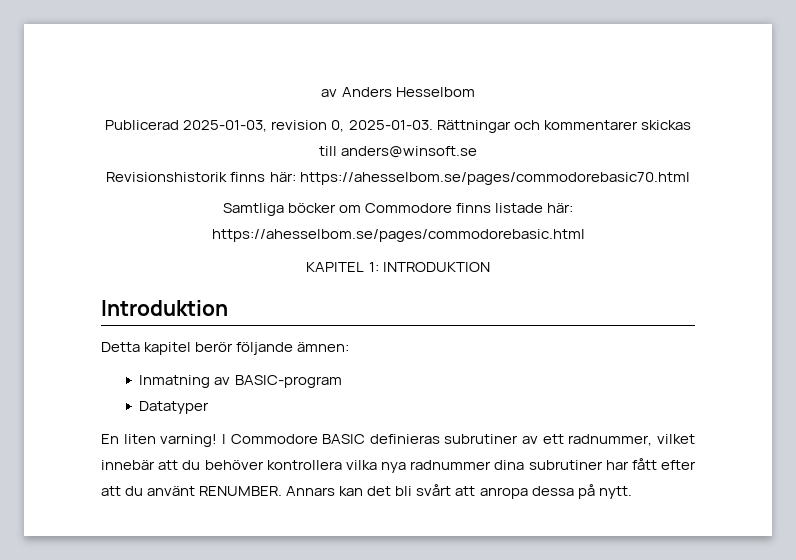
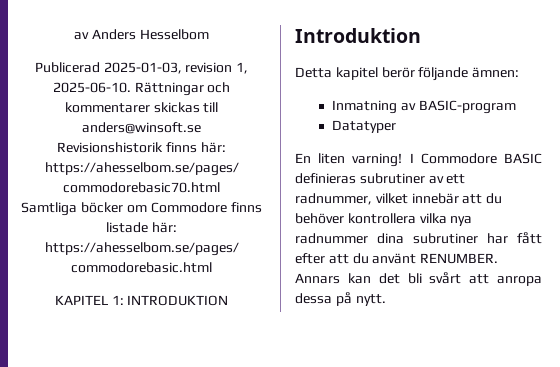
- Publicerad 2025-01-03, revision 0, 2025-01-03.
+ Publicerad 2025-01-03, revision 1, 2025-06-10.

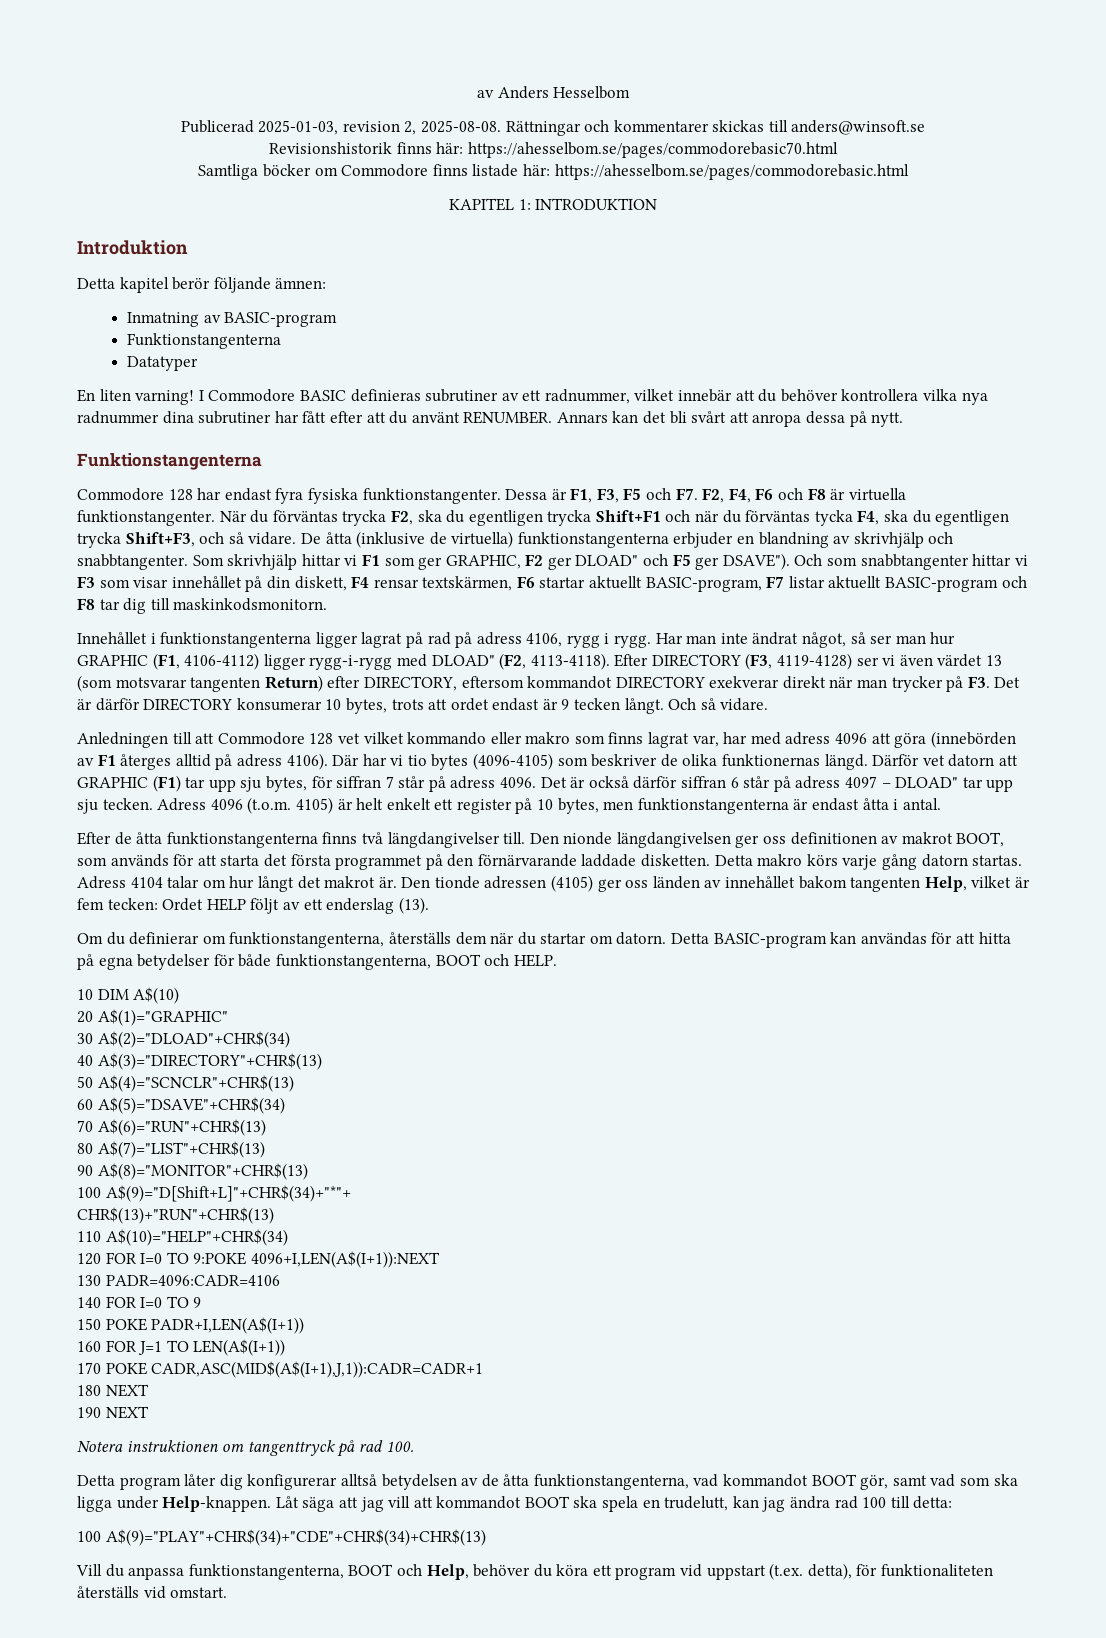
- Publicerad 2025-01-03, revision 1, 2025-06-10.
+ Publicerad 2025-01-03, revision 2, 2025-08-08.
  Inmatning av BASIC-program
+ Funktionstangenterna
  Annars kan det bli svårt att anropa dessa på nytt.
+ Funktionstangenterna
+ Commodore 128 har endast fyra fysiska funktionstangenter. Dessa är F1, F3, F5 och F7. F2, F4, F6 och F8 är virtuella funktionstangenter. När du förväntas trycka F2, ska du egentligen trycka Shift+F1 och när du förväntas tycka F4, ska du egentligen trycka Shift+F3, och så vidare. De åtta (inklusive de virtuella) funktionstangenterna erbjuder en blandning av skrivhjälp och snabbtangenter. Som skrivhjälp hittar vi F1 som ger GRAPHIC, F2 ger DLOAD" och F5 ger DSAVE"). Och som snabbtangenter hittar vi F3 som visar innehållet på din diskett, F4 rensar textskärmen, F6 startar aktuellt BASIC-program, F7 listar aktuellt BASIC-program och F8 tar dig till maskinkodsmonitorn.
+ Innehållet i funktionstangenterna ligger lagrat på rad på adress 4106, rygg i rygg. Har man inte ändrat något, så ser man hur GRAPHIC (F1, 4106-4112) ligger rygg-i-rygg med DLOAD" (F2, 4113-4118). Efter DIRECTORY (F3, 4119-4128) ser vi även värdet 13 (som motsvarar tangenten Return) efter DIRECTORY, eftersom kommandot DIRECTORY exekverar direkt när man trycker på F3. Det är därför DIRECTORY konsumerar 10 bytes, trots att ordet endast är 9 tecken långt. Och så vidare.
+ Anledningen till att Commodore 128 vet vilket kommando eller makro som finns lagrat var, har med adress 4096 att göra (innebörden av F1 återges alltid på adress 4106). Där har vi tio bytes (4096-4105) som beskriver de olika funktionernas längd. Därför vet datorn att GRAPHIC (F1) tar upp sju bytes, för siffran 7 står på adress 4096. Det är också därför siffran 6 står på adress 4097 – DLOAD" tar upp sju tecken. Adress 4096 (t.o.m. 4105) är helt enkelt ett register på 10 bytes, men funktionstangenterna är endast åtta i antal.
+ Efter de åtta funktionstangenterna finns två längdangivelser till. Den nionde längdangivelsen ger oss definitionen av makrot BOOT, som används för att starta det första programmet på den förnärvarande laddade disketten. Detta makro körs varje gång datorn startas. Adress 4104 talar om hur långt det makrot är. Den tionde adressen (4105) ger oss länden av innehållet bakom tangenten Help, vilket är fem tecken: Ordet HELP följt av ett enderslag (13).
+ Om du definierar om funktionstangenterna, återställs dem när du startar om datorn. Detta BASIC-program kan användas för att hitta på egna betydelser för både funktionstangenterna, BOOT och HELP.
+ 10 DIM A$(10)
+ 20 A$(1)="GRAPHIC"
+ 30 A$(2)="DLOAD"+CHR$(34)
+ 40 A$(3)="DIRECTORY"+CHR$(13)
+ 50 A$(4)="SCNCLR"+CHR$(13)
+ 60 A$(5)="DSAVE"+CHR$(34)
+ 70 A$(6)="RUN"+CHR$(13)
+ 80 A$(7)="LIST"+CHR$(13)
+ 90 A$(8)="MONITOR"+CHR$(13)
+ 100 A$(9)="D[Shift+L]"+CHR$(34)+"*"+
+ CHR$(13)+"RUN"+CHR$(13)
+ 110 A$(10)="HELP"+CHR$(34)
+ 120 FOR I=0 TO 9:POKE 4096+I,LEN(A$(I+1)):NEXT
+ 130 PADR=4096:CADR=4106
+ 140 FOR I=0 TO 9
+ 150 POKE PADR+I,LEN(A$(I+1))
+ 160 FOR J=1 TO LEN(A$(I+1))
+ 170 POKE CADR,ASC(MID$(A$(I+1),J,1)):CADR=CADR+1
+ 180 NEXT
+ 190 NEXT
+ Notera instruktionen om tangenttryck på rad 100.
+ Detta program låter dig konfigurerar alltså betydelsen av de åtta funktionstangenterna, vad kommandot BOOT gör, samt vad som ska ligga under Help-knappen. Låt säga att jag vill att kommandot BOOT ska spela en trudelutt, kan jag ändra rad 100 till detta:
+ 100 A$(9)="PLAY"+CHR$(34)+"CDE"+CHR$(34)+CHR$(13)
+ Vill du anpassa funktionstangenterna, BOOT och Help, behöver du köra ett program vid uppstart (t.ex. detta), för funktionaliteten återställs vid omstart.

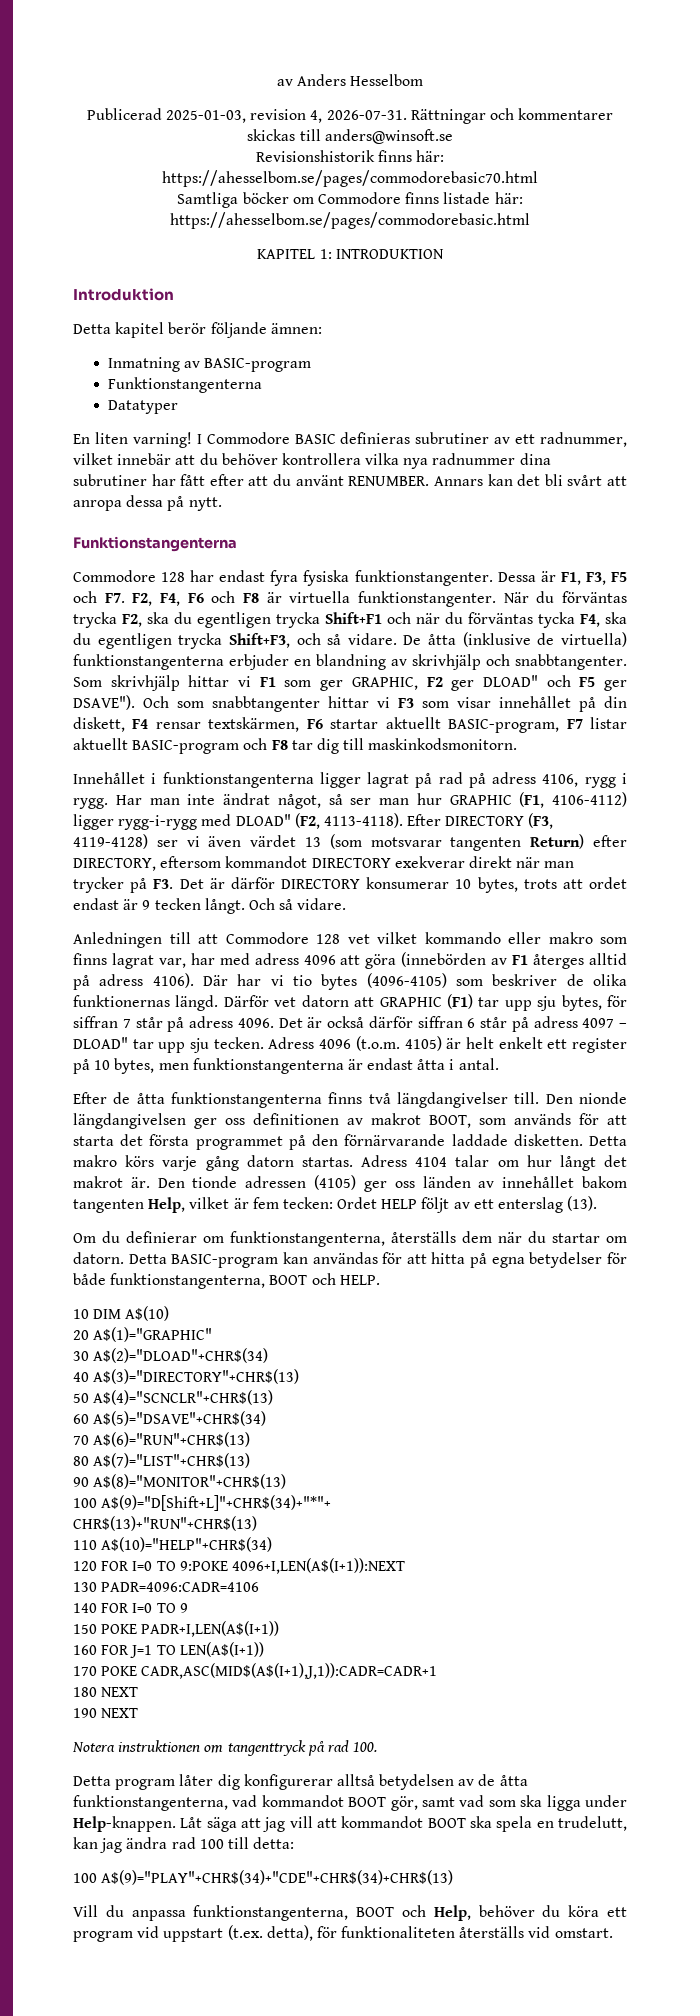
- Publicerad 2025-01-03, revision 2, 2025-08-08.
+ Publicerad 2025-01-03, revision 4, 2026-07-31.
- Den tionde adressen (4105) ger oss länden av innehållet bakom tangenten Help, vilket är fem tecken: Ordet HELP följt av ett enderslag (13).
+ Den tionde adressen (4105) ger oss länden av innehållet bakom tangenten Help, vilket är fem tecken: Ordet HELP följt av ett enterslag (13).

